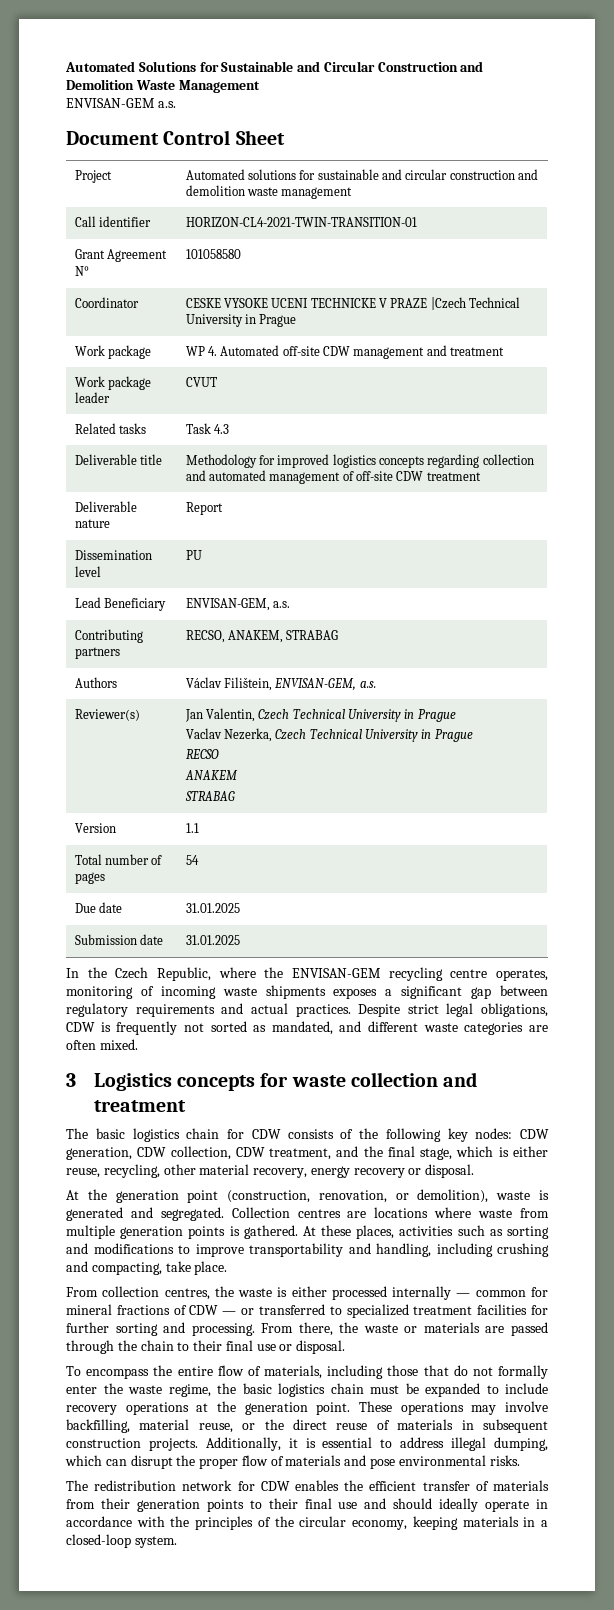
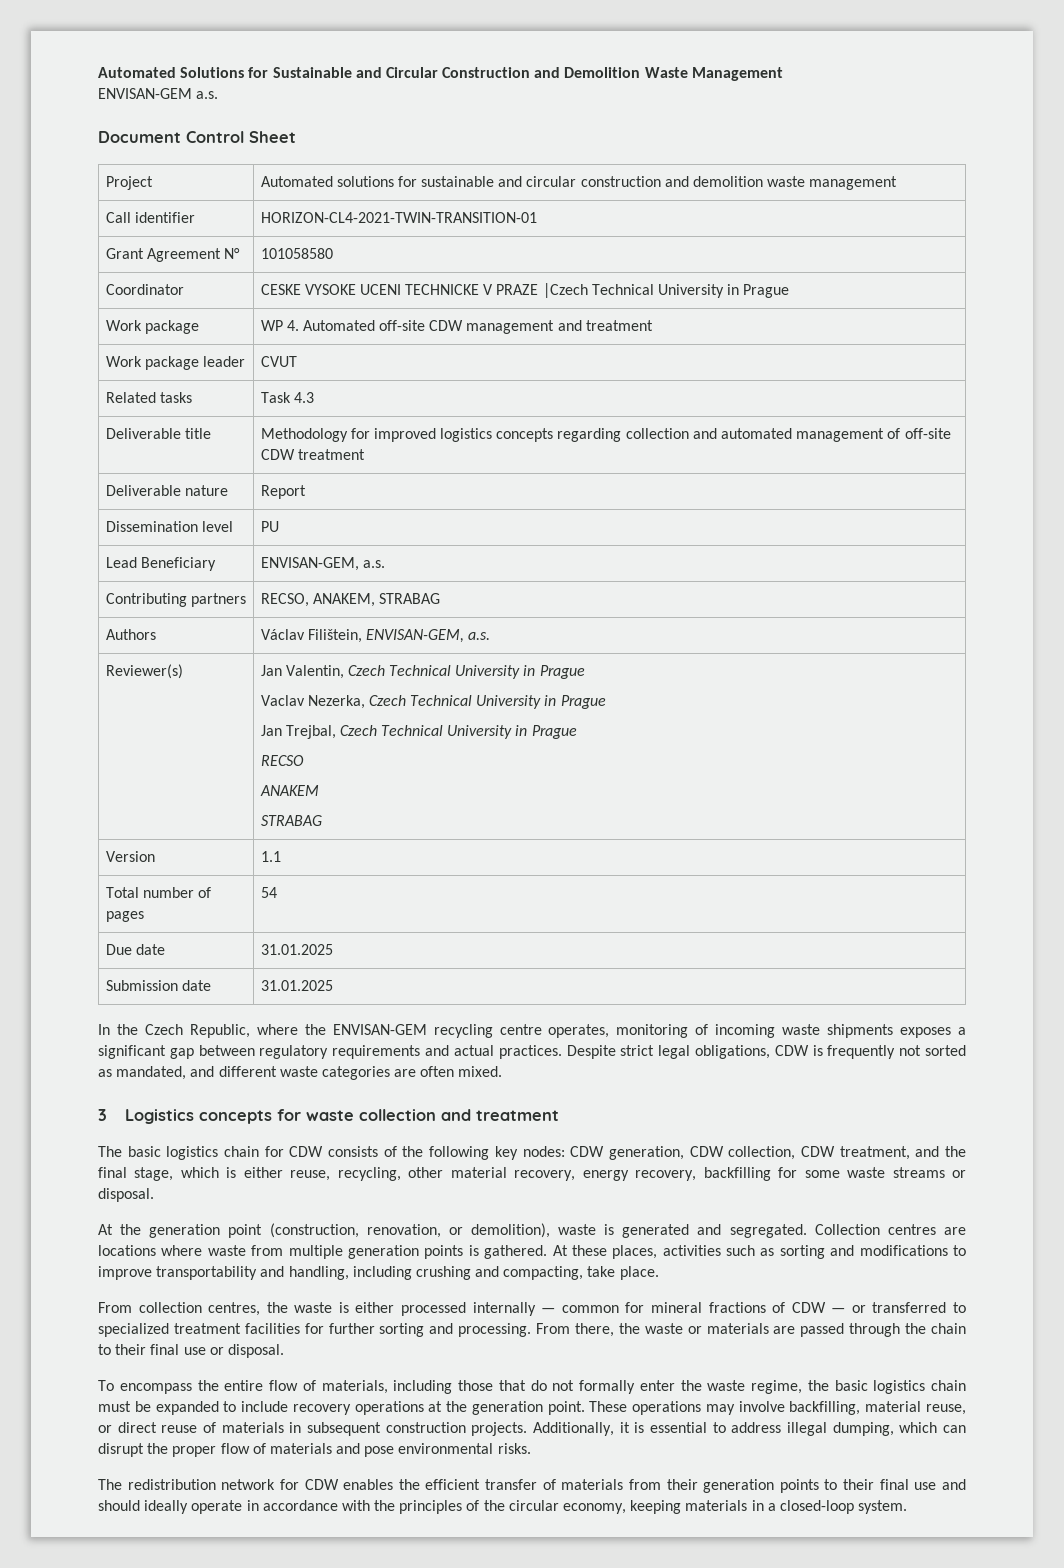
  Reviewer(s) | Jan Valentin, Czech Technical University in Prague
  Vaclav Nezerka, Czech Technical University in Prague
+ Jan Trejbal, Czech Technical University in Prague
- The basic logistics chain for CDW consists of the following key nodes: CDW generation, CDW collection, CDW treatment, and the final stage, which is either reuse, recycling, other material recovery, energy recovery or disposal.
+ The basic logistics chain for CDW consists of the following key nodes: CDW generation, CDW collection, CDW treatment, and the final stage, which is either reuse, recycling, other material recovery, energy recovery, backfilling for some waste streams or disposal.
- These operations may involve backfilling, material reuse, or the direct reuse of materials in subsequent construction projects.
+ These operations may involve backfilling, material reuse, or direct reuse of materials in subsequent construction projects.

